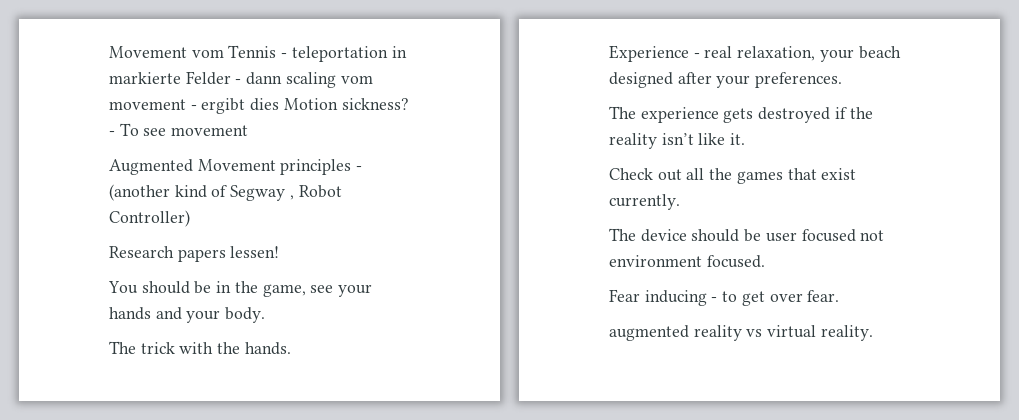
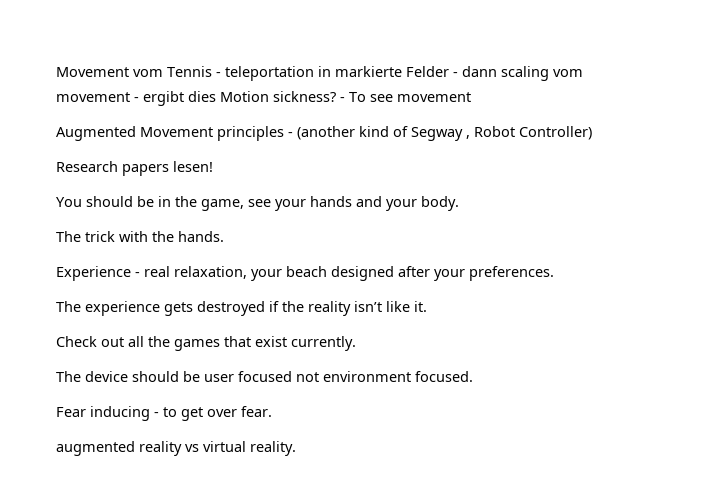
- Research papers lessen!
+ Research papers lesen!

